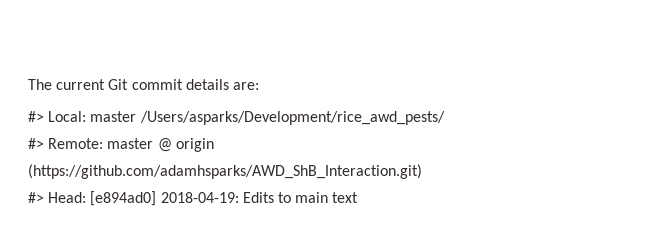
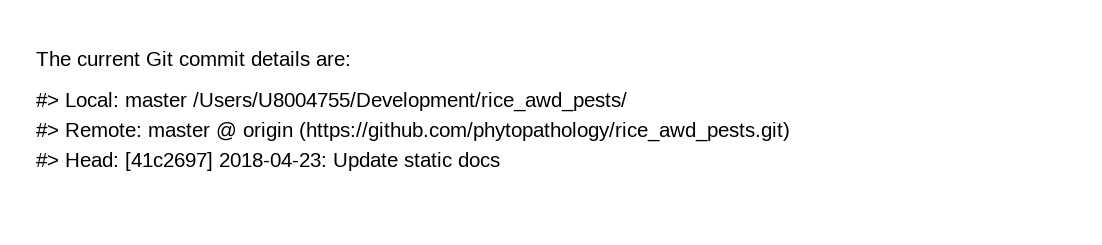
- #> Local: master /Users/asparks/Development/rice_awd_pests/
+ #> Local: master /Users/U8004755/Development/rice_awd_pests/
- #> Remote: master @ origin (https://github.com/adamhsparks/AWD_ShB_Interaction.git)
+ #> Remote: master @ origin (https://github.com/phytopathology/rice_awd_pests.git)
- #> Head: [e894ad0] 2018-04-19: Edits to main text
+ #> Head: [41c2697] 2018-04-23: Update static docs

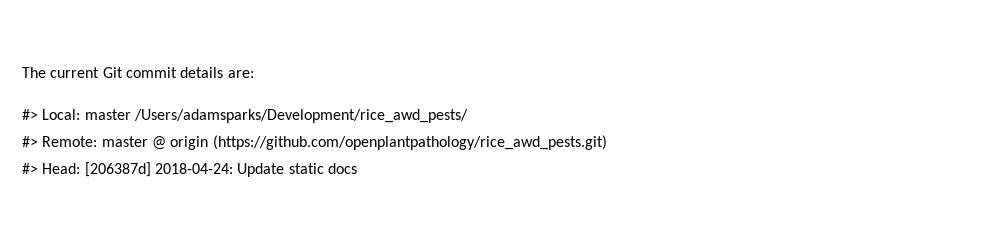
- #> Local: master /Users/U8004755/Development/rice_awd_pests/
+ #> Local: master /Users/adamsparks/Development/rice_awd_pests/
- #> Remote: master @ origin (https://github.com/phytopathology/rice_awd_pests.git)
+ #> Remote: master @ origin (https://github.com/openplantpathology/rice_awd_pests.git)
- #> Head: [41c2697] 2018-04-23: Update static docs
+ #> Head: [206387d] 2018-04-24: Update static docs

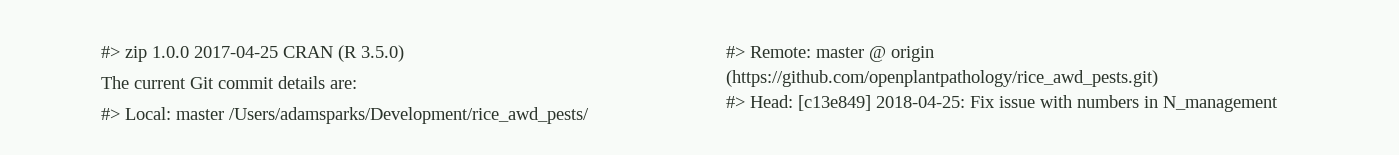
+ #> zip 1.0.0 2017-04-25 CRAN (R 3.5.0)
- #> Head: [206387d] 2018-04-24: Update static docs
+ #> Head: [c13e849] 2018-04-25: Fix issue with numbers in N_management

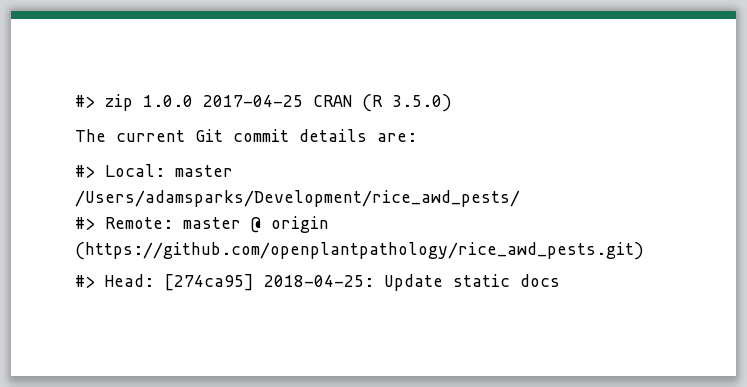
- #> Head: [c13e849] 2018-04-25: Fix issue with numbers in N_management
+ #> Head: [274ca95] 2018-04-25: Update static docs

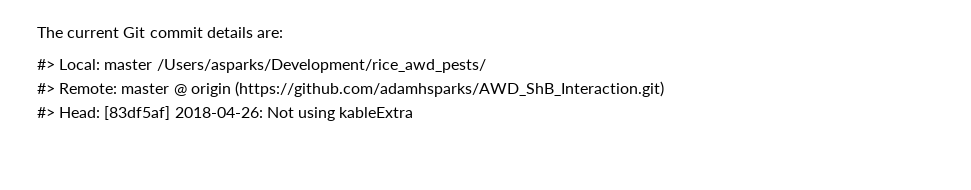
- #> zip 1.0.0 2017-04-25 CRAN (R 3.5.0)
- #> Local: master /Users/adamsparks/Development/rice_awd_pests/
+ #> Local: master /Users/asparks/Development/rice_awd_pests/
- #> Remote: master @ origin (https://github.com/openplantpathology/rice_awd_pests.git)
+ #> Remote: master @ origin (https://github.com/adamhsparks/AWD_ShB_Interaction.git)
- #> Head: [274ca95] 2018-04-25: Update static docs
+ #> Head: [83df5af] 2018-04-26: Not using kableExtra

